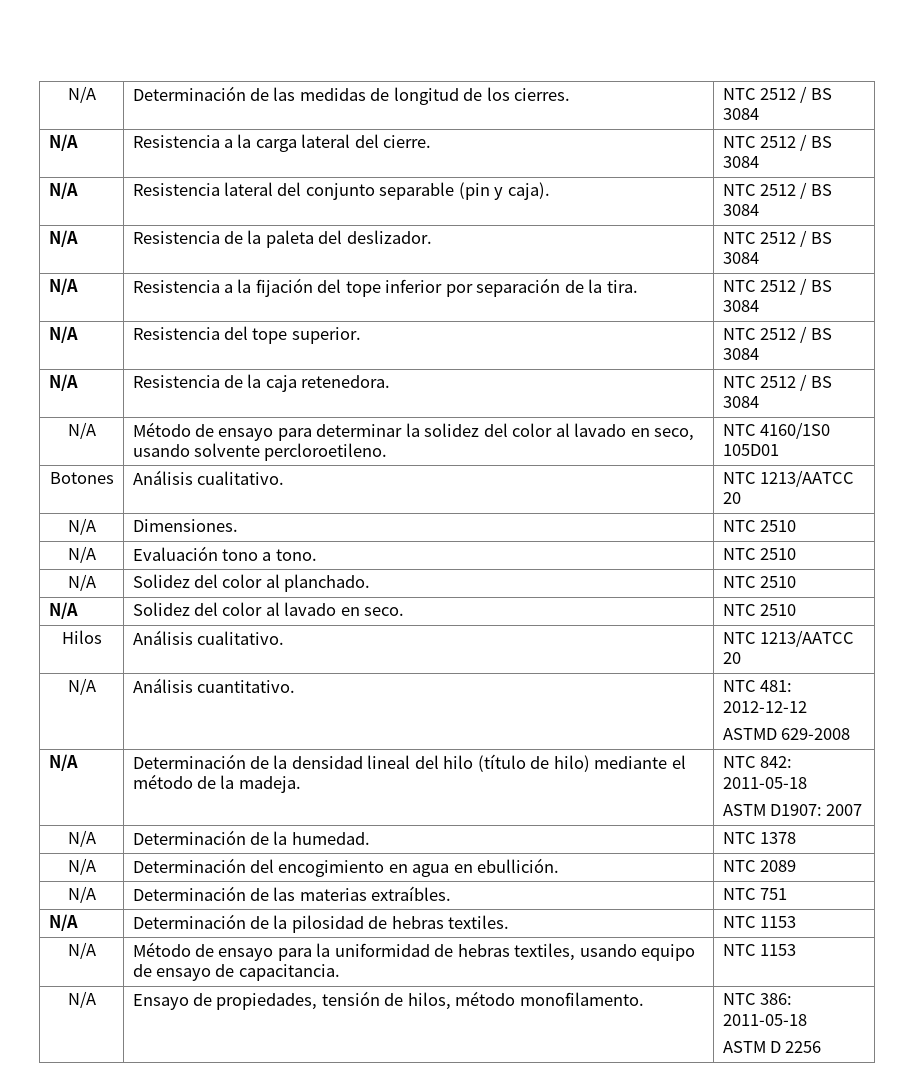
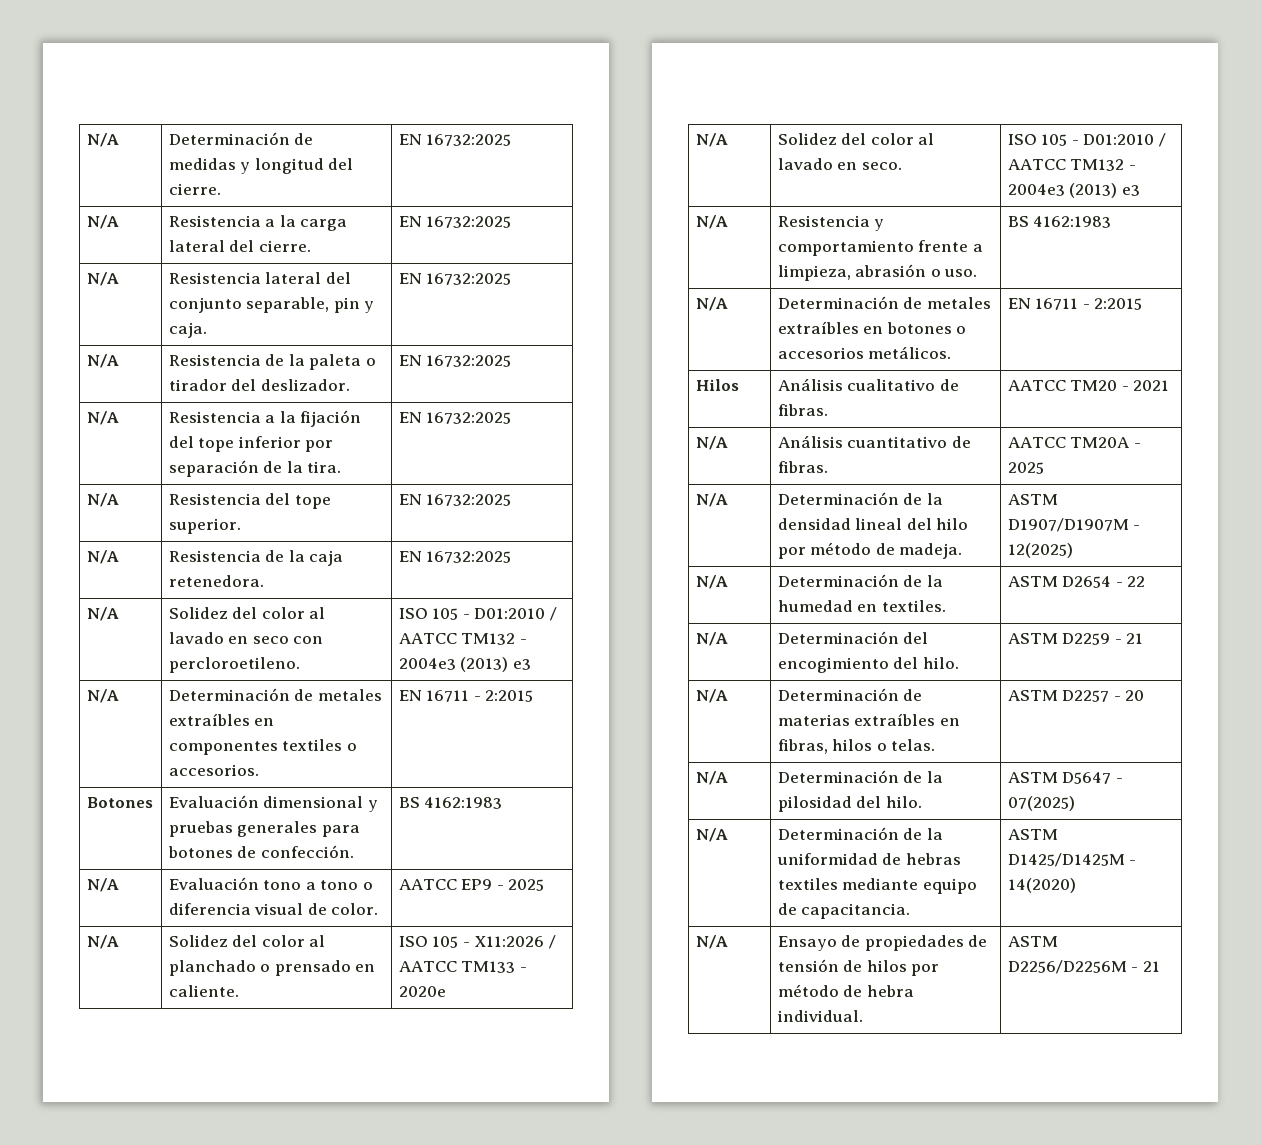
- N/A | Determinación de las medidas de longitud de los cierres. | NTC 2512 / BS 3084
+ N/A | Determinación de medidas y longitud del cierre. | EN 16732:2025
- N/A | Resistencia a la carga lateral del cierre. | NTC 2512 / BS 3084
+ N/A | Resistencia a la carga lateral del cierre. | EN 16732:2025
- N/A | Resistencia lateral del conjunto separable (pin y caja). | NTC 2512 / BS 3084
+ N/A | Resistencia lateral del conjunto separable, pin y caja. | EN 16732:2025
- N/A | Resistencia de la paleta del deslizador. | NTC 2512 / BS 3084
+ N/A | Resistencia de la paleta o tirador del deslizador. | EN 16732:2025
- N/A | Resistencia a la fijación del tope inferior por separación de la tira. | NTC 2512 / BS 3084
+ N/A | Resistencia a la fijación del tope inferior por separación de la tira. | EN 16732:2025
- N/A | Resistencia del tope superior. | NTC 2512 / BS 3084
+ N/A | Resistencia del tope superior. | EN 16732:2025
- N/A | Resistencia de la caja retenedora. | NTC 2512 / BS 3084
- N/A | Método de ensayo para determinar la solidez del color al lavado en seco, usando solvente percloroetileno. | NTC 4160/1S0 105D01
- Botones | Análisis cualitativo. | NTC 1213/AATCC 20
- N/A | Dimensiones. | NTC 2510
- N/A | Evaluación tono a tono. | NTC 2510
- N/A | Solidez del color al planchado. | NTC 2510
+ N/A | Resistencia de la caja retenedora. | EN 16732:2025
+ N/A | Solidez del color al lavado en seco con percloroetileno. | ISO 105 - D01:2010 / AATCC TM132 - 2004e3 (2013) e3
+ N/A | Determinación de metales extraíbles en componentes textiles o accesorios. | EN 16711 - 2:2015
+ Botones | Evaluación dimensional y pruebas generales para botones de confección. | BS 4162:1983
+ N/A | Evaluación tono a tono o diferencia visual de color. | AATCC EP9 - 2025
+ N/A | Solidez del color al planchado o prensado en caliente. | ISO 105 - X11:2026 / AATCC TM133 - 2020e
- N/A | Solidez del color al lavado en seco. | NTC 2510
- Hilos | Análisis cualitativo. | NTC 1213/AATCC 20
- N/A | Análisis cuantitativo. | NTC 481: 2012-12-12
- ASTMD 629-2008
+ N/A | Solidez del color al lavado en seco. | ISO 105 - D01:2010 / AATCC TM132 - 2004e3 (2013) e3
+ N/A | Resistencia y comportamiento frente a limpieza, abrasión o uso. | BS 4162:1983
+ N/A | Determinación de metales extraíbles en botones o accesorios metálicos. | EN 16711 - 2:2015
+ Hilos | Análisis cualitativo de fibras. | AATCC TM20 - 2021
+ N/A | Análisis cuantitativo de fibras. | AATCC TM20A - 2025
- N/A | Determinación de la densidad lineal del hilo (título de hilo) mediante el método de la madeja. | NTC 842: 2011-05-18
- ASTM D1907: 2007
- N/A | Determinación de la humedad. | NTC 1378
- N/A | Determinación del encogimiento en agua en ebullición. | NTC 2089
- N/A | Determinación de las materias extraíbles. | NTC 751
+ N/A | Determinación de la densidad lineal del hilo por método de madeja. | ASTM D1907/D1907M - 12(2025)
+ N/A | Determinación de la humedad en textiles. | ASTM D2654 - 22
+ N/A | Determinación del encogimiento del hilo. | ASTM D2259 - 21
+ N/A | Determinación de materias extraíbles en fibras, hilos o telas. | ASTM D2257 - 20
- N/A | Determinación de la pilosidad de hebras textiles. | NTC 1153
- N/A | Método de ensayo para la uniformidad de hebras textiles, usando equipo de ensayo de capacitancia. | NTC 1153
- N/A | Ensayo de propiedades, tensión de hilos, método monofilamento. | NTC 386: 2011-05-18
- ASTM D 2256
+ N/A | Determinación de la pilosidad del hilo. | ASTM D5647 - 07(2025)
+ N/A | Determinación de la uniformidad de hebras textiles mediante equipo de capacitancia. | ASTM D1425/D1425M - 14(2020)
+ N/A | Ensayo de propiedades de tensión de hilos por método de hebra individual. | ASTM D2256/D2256M - 21

